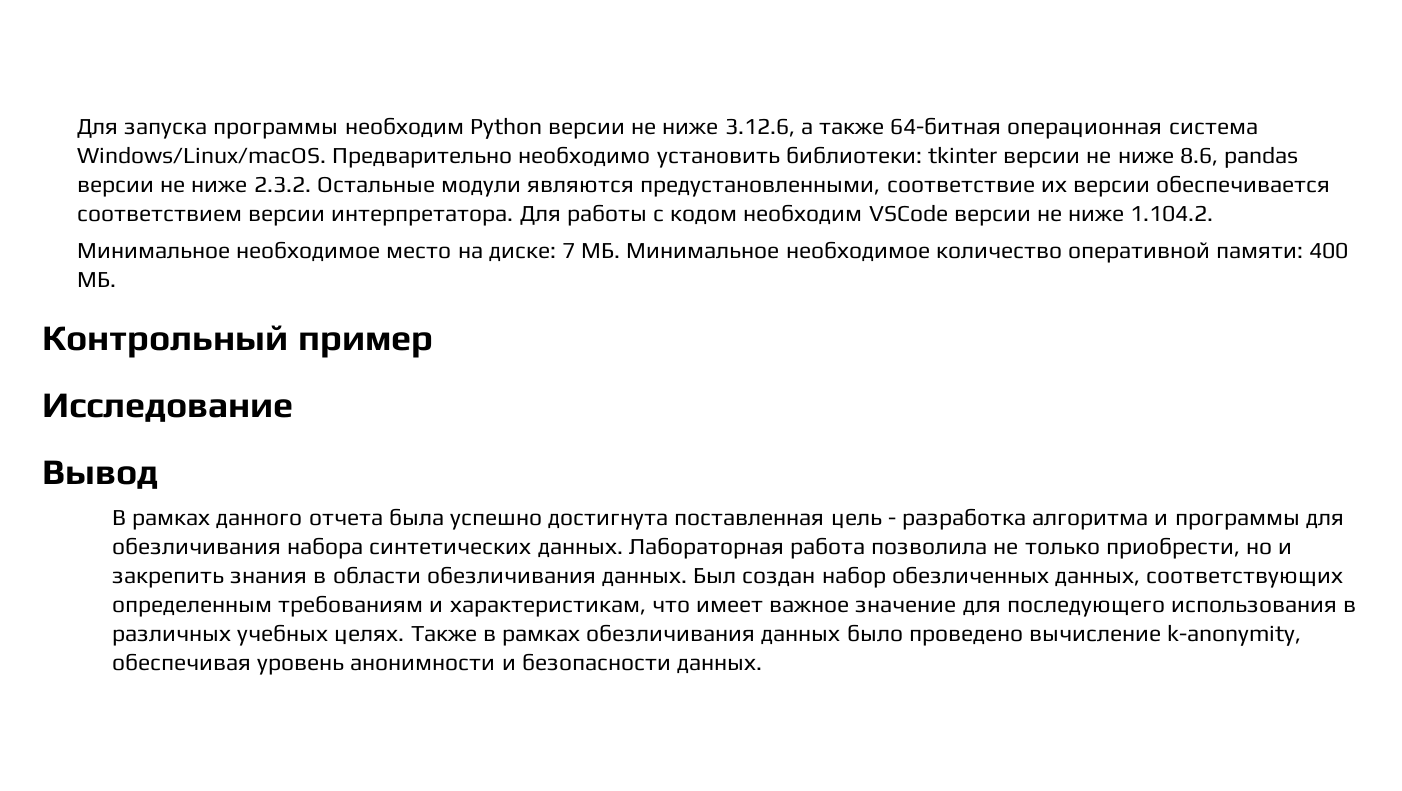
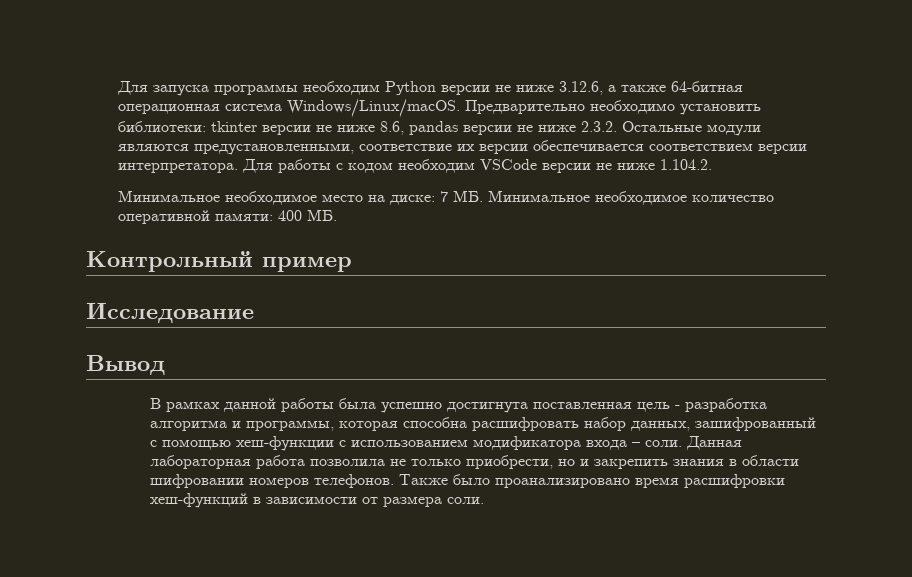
- В рамках данного отчета была успешно достигнута поставленная цель - разработка алгоритма и программы для обезличивания набора синтетических данных. Лабораторная работа позволила не только приобрести, но и закрепить знания в области обезличивания данных. Был создан набор обезличенных данных, соответствующих определенным требованиям и характеристикам, что имеет важное значение для последующего использования в различных учебных целях. Также в рамках обезличивания данных было проведено вычисление k-anonymity, обеспечивая уровень анонимности и безопасности данных.
+ В рамках данной работы была успешно достигнута поставленная цель - разработка алгоритма и программы, которая способна расшифровать набор данных, зашифрованный с помощью хеш-функции с использованием модификатора входа – соли. Данная лабораторная работа позволила не только приобрести, но и закрепить знания в области шифровании номеров телефонов. Также было проанализировано время расшифровки хеш-функций в зависимости от размера соли.

